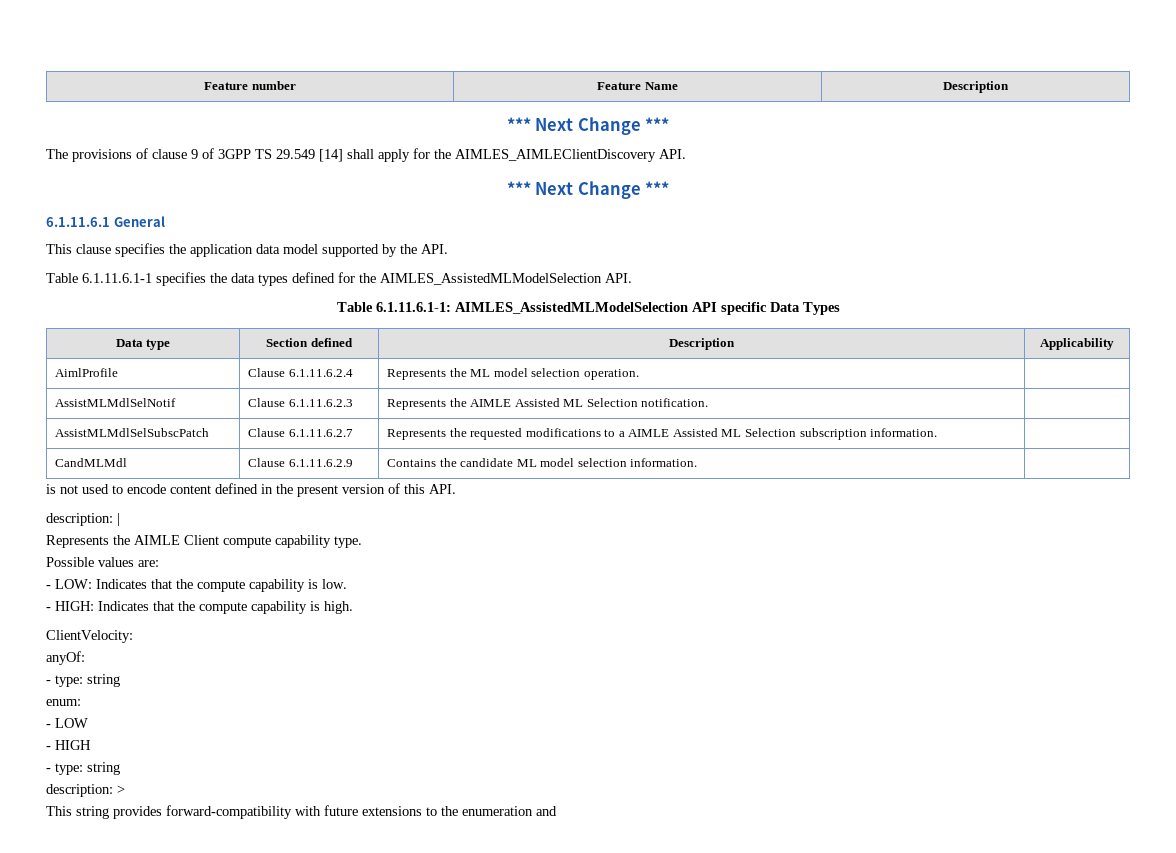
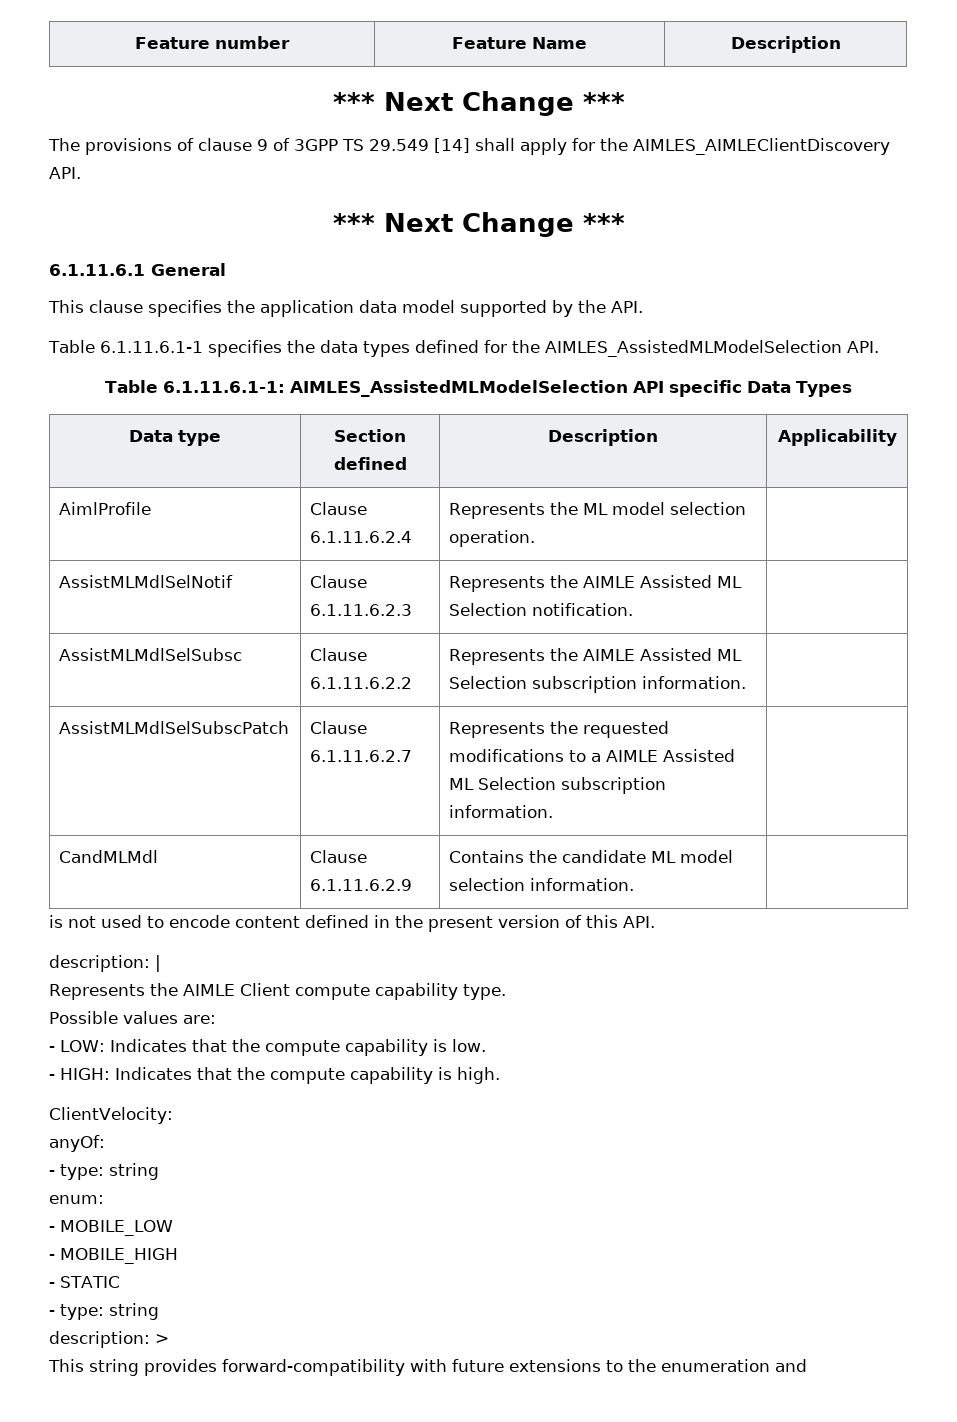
+ AssistMLMdlSelSubsc | Clause 6.1.11.6.2.2 | Represents the AIMLE Assisted ML Selection subscription information. |
- - LOW
- - HIGH
+ - MOBILE_LOW
+ - MOBILE_HIGH
+ - STATIC

